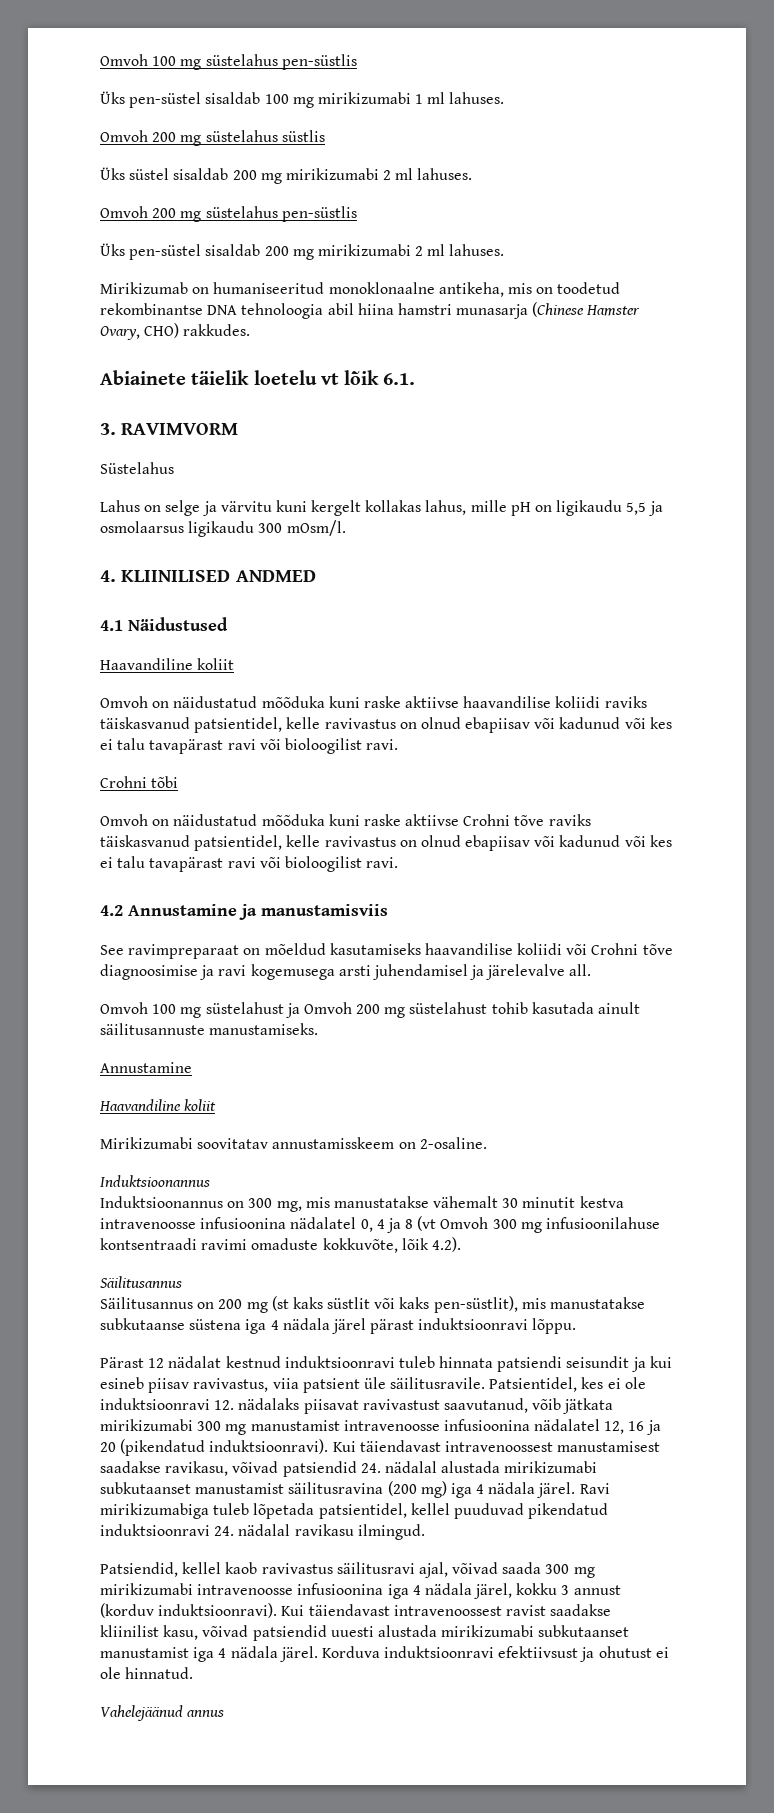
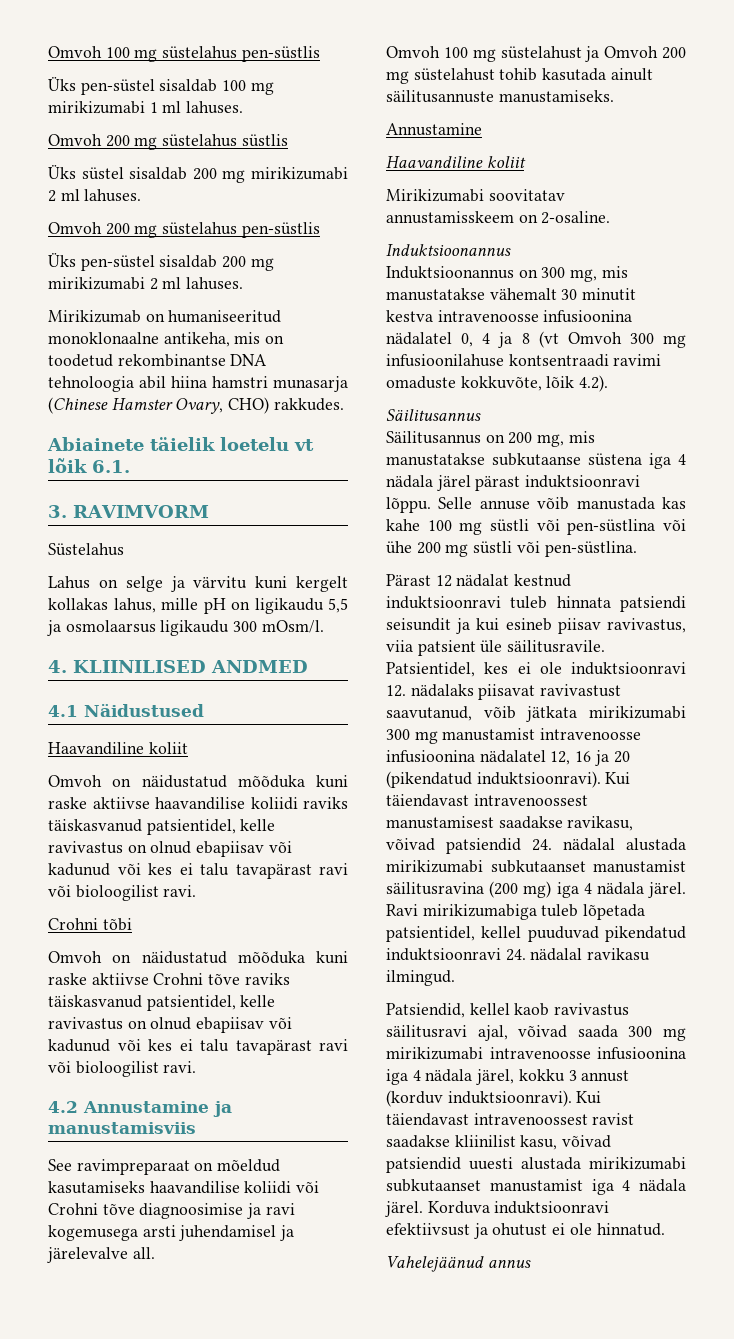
- Säilitusannus on 200 mg (st kaks süstlit või kaks pen-süstlit), mis manustatakse subkutaanse süstena iga 4 nädala järel pärast induktsioonravi lõppu.
+ Säilitusannus on 200 mg, mis manustatakse subkutaanse süstena iga 4 nädala järel pärast induktsioonravi lõppu. Selle annuse võib manustada kas kahe 100 mg süstli või pen-süstlina või ühe 200 mg süstli või pen-süstlina.

